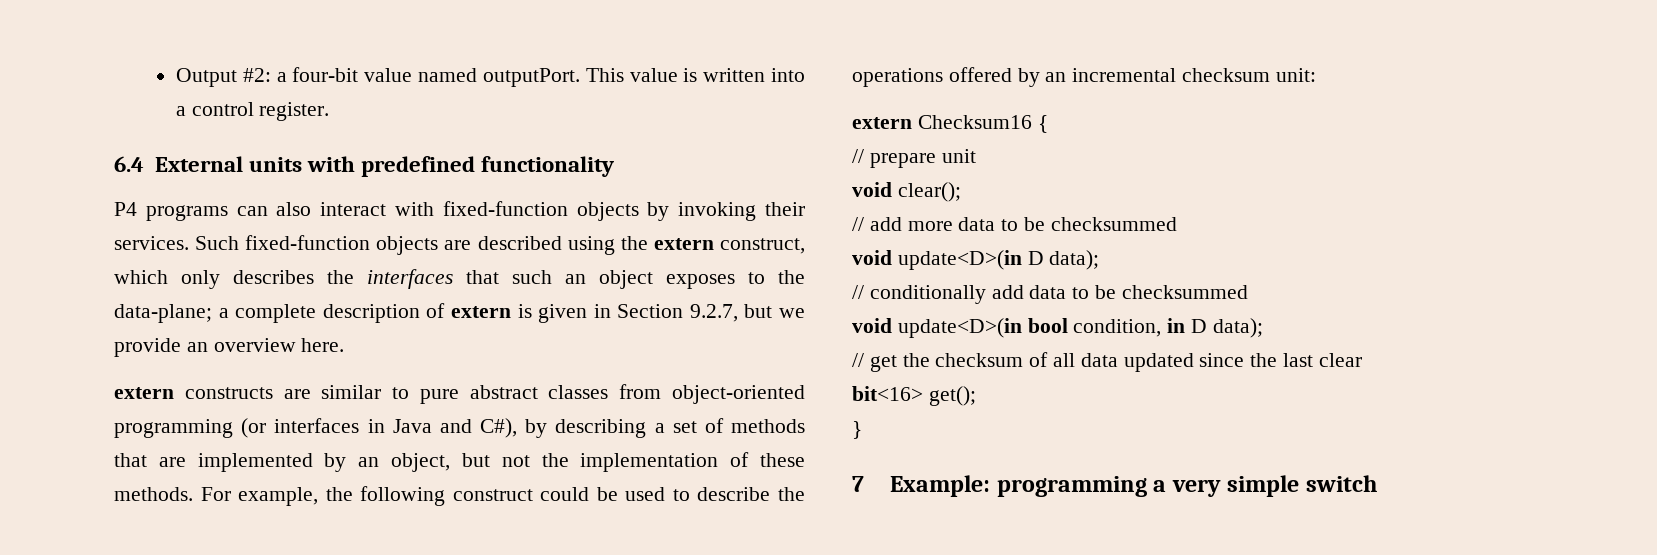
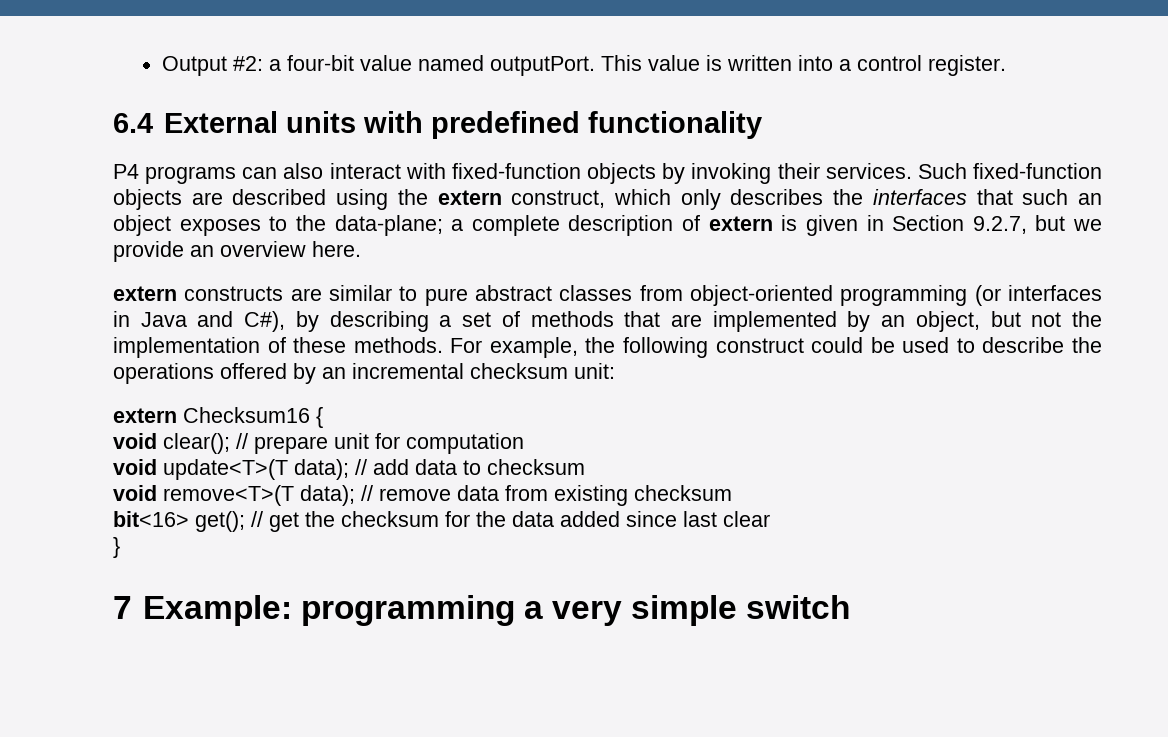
- // prepare unit
- void clear();
- // add more data to be checksummed
- void update<D>(in D data);
- // conditionally add data to be checksummed
- void update<D>(in bool condition, in D data);
- // get the checksum of all data updated since the last clear
+ void clear(); // prepare unit for computation
+ void update<T>(T data); // add data to checksum
+ void remove<T>(T data); // remove data from existing checksum
+ bit<16> get(); // get the checksum for the data added since last clear
- bit<16> get();

